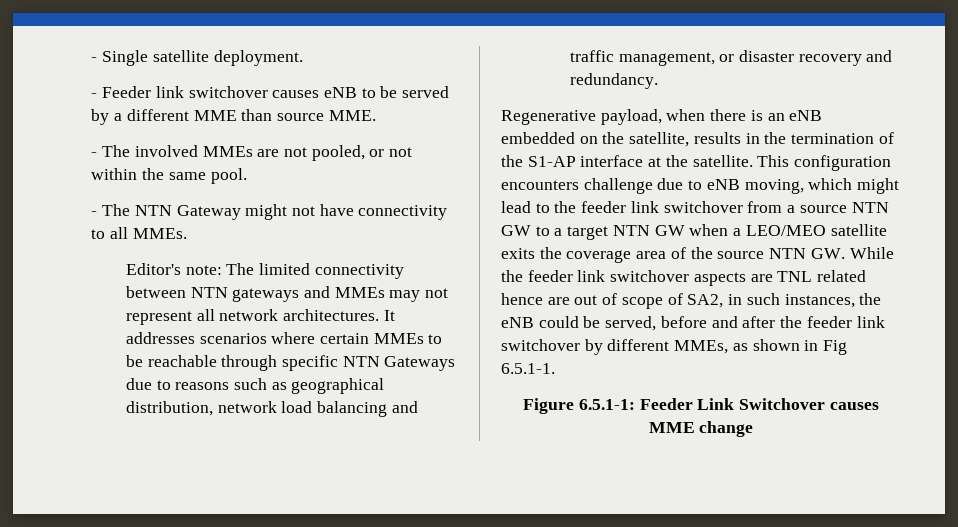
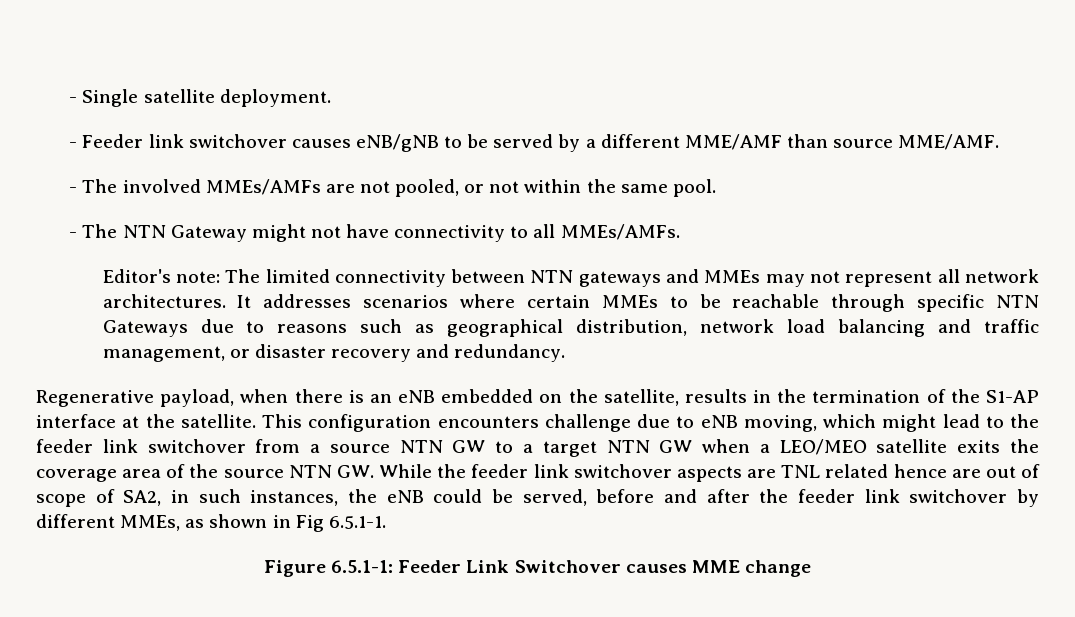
- - Feeder link switchover causes eNB to be served by a different MME than source MME.
+ - Feeder link switchover causes eNB/gNB to be served by a different MME/AMF than source MME/AMF.
- - The involved MMEs are not pooled, or not within the same pool.
+ - The involved MMEs/AMFs are not pooled, or not within the same pool.
- - The NTN Gateway might not have connectivity to all MMEs.
+ - The NTN Gateway might not have connectivity to all MMEs/AMFs.

